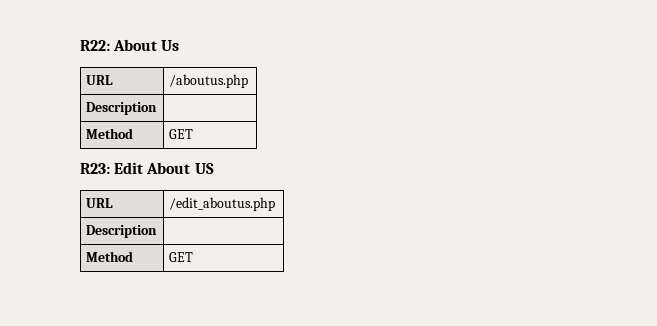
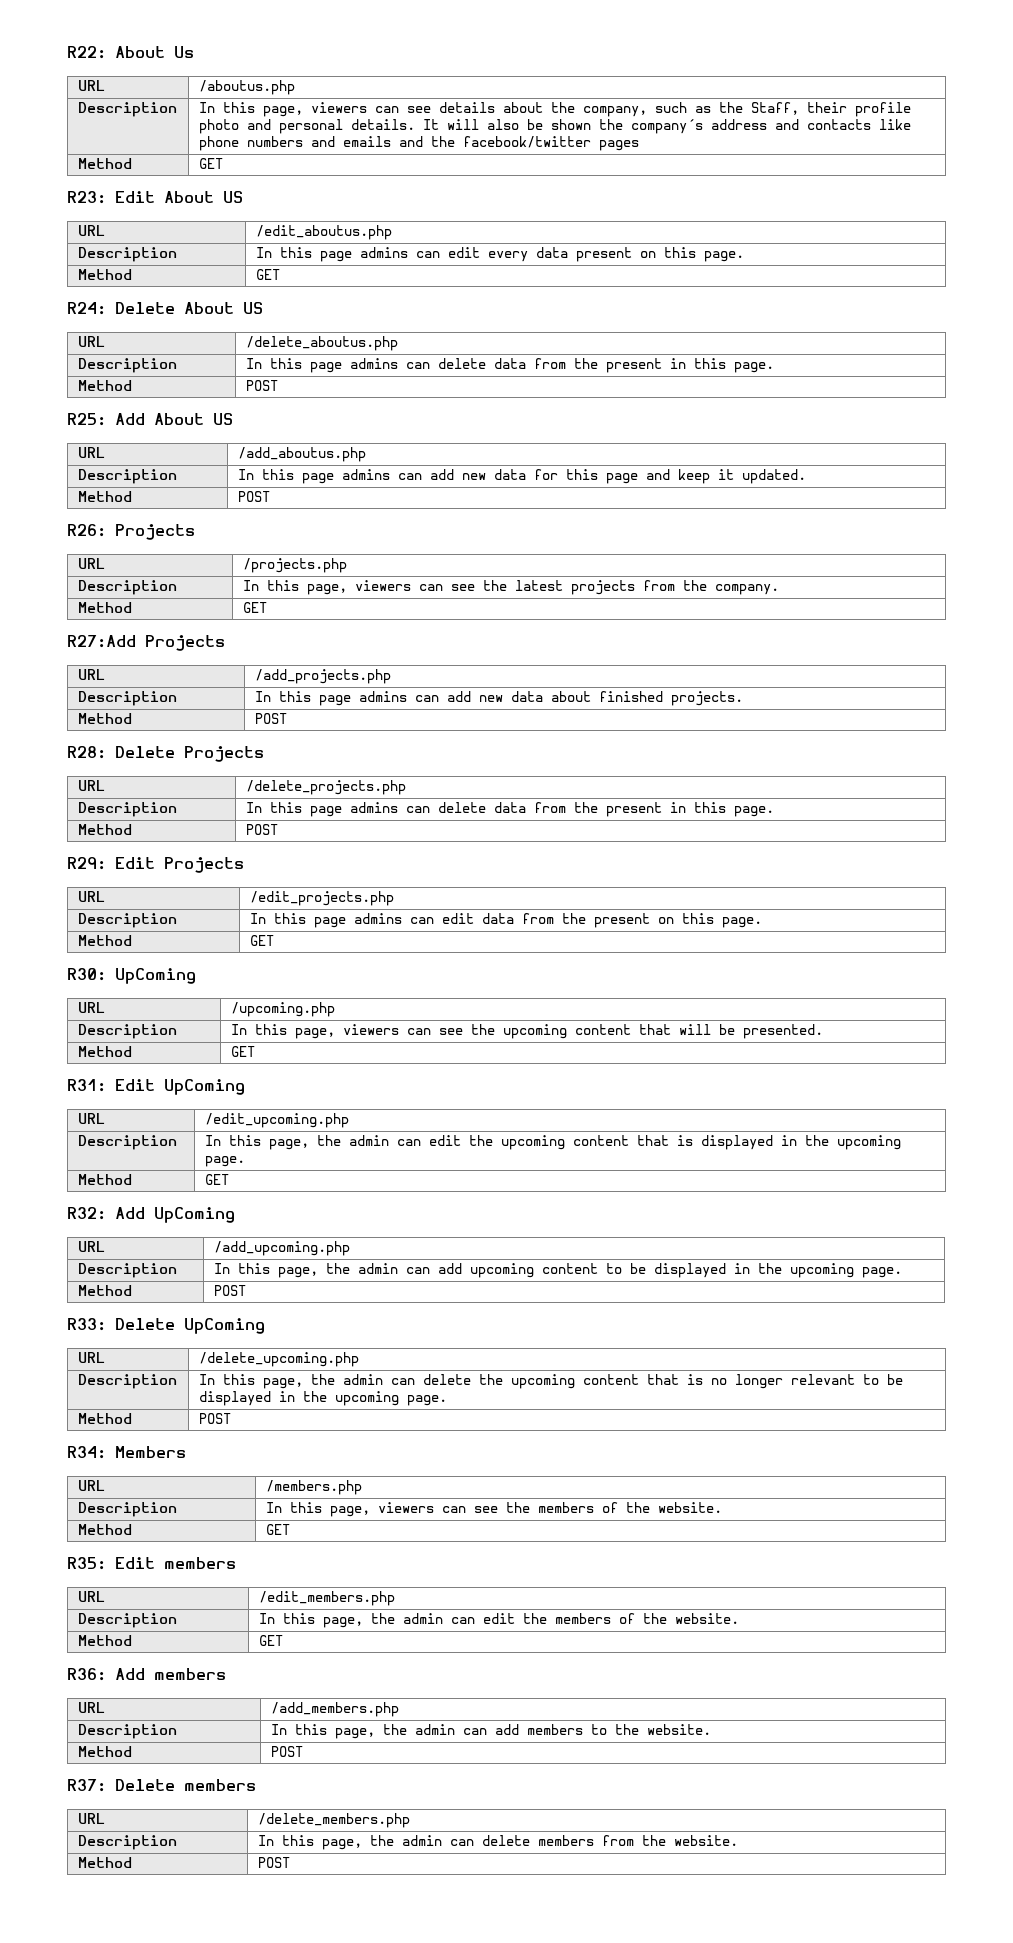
  URL | /aboutus.php
- Description |
+ Description | In this page, viewers can see details about the company, such as the Staff, their profile photo and personal details. It will also be shown the company´s address and contacts like phone numbers and emails and the facebook/twitter pages
  URL | /edit_aboutus.php
- Description |
+ Description | In this page admins can edit every data present on this page.
  Method | GET
+ R24: Delete About US
+ URL | /delete_aboutus.php
+ Description | In this page admins can delete data from the present in this page.
+ Method | POST
+ R25: Add About US
+ URL | /add_aboutus.php
+ Description | In this page admins can add new data for this page and keep it updated.
+ Method | POST
+ R26: Projects
+ URL | /projects.php
+ Description | In this page, viewers can see the latest projects from the company.
+ Method | GET
+ R27:Add Projects
+ URL | /add_projects.php
+ Description | In this page admins can add new data about finished projects.
+ Method | POST
+ R28: Delete Projects
+ URL | /delete_projects.php
+ Description | In this page admins can delete data from the present in this page.
+ Method | POST
+ R29: Edit Projects
+ URL | /edit_projects.php
+ Description | In this page admins can edit data from the present on this page.
+ Method | GET
+ R30: UpComing
+ URL | /upcoming.php
+ Description | In this page, viewers can see the upcoming content that will be presented.
+ Method | GET
+ R31: Edit UpComing
+ URL | /edit_upcoming.php
+ Description | In this page, the admin can edit the upcoming content that is displayed in the upcoming page.
+ Method | GET
+ R32: Add UpComing
+ URL | /add_upcoming.php
+ Description | In this page, the admin can add upcoming content to be displayed in the upcoming page.
+ Method | POST
+ R33: Delete UpComing
+ URL | /delete_upcoming.php
+ Description | In this page, the admin can delete the upcoming content that is no longer relevant to be displayed in the upcoming page.
+ Method | POST
+ R34: Members
+ URL | /members.php
+ Description | In this page, viewers can see the members of the website.
+ Method | GET
+ R35: Edit members
+ URL | /edit_members.php
+ Description | In this page, the admin can edit the members of the website.
+ Method | GET
+ R36: Add members
+ URL | /add_members.php
+ Description | In this page, the admin can add members to the website.
+ Method | POST
+ R37: Delete members
+ URL | /delete_members.php
+ Description | In this page, the admin can delete members from the website.
+ Method | POST

